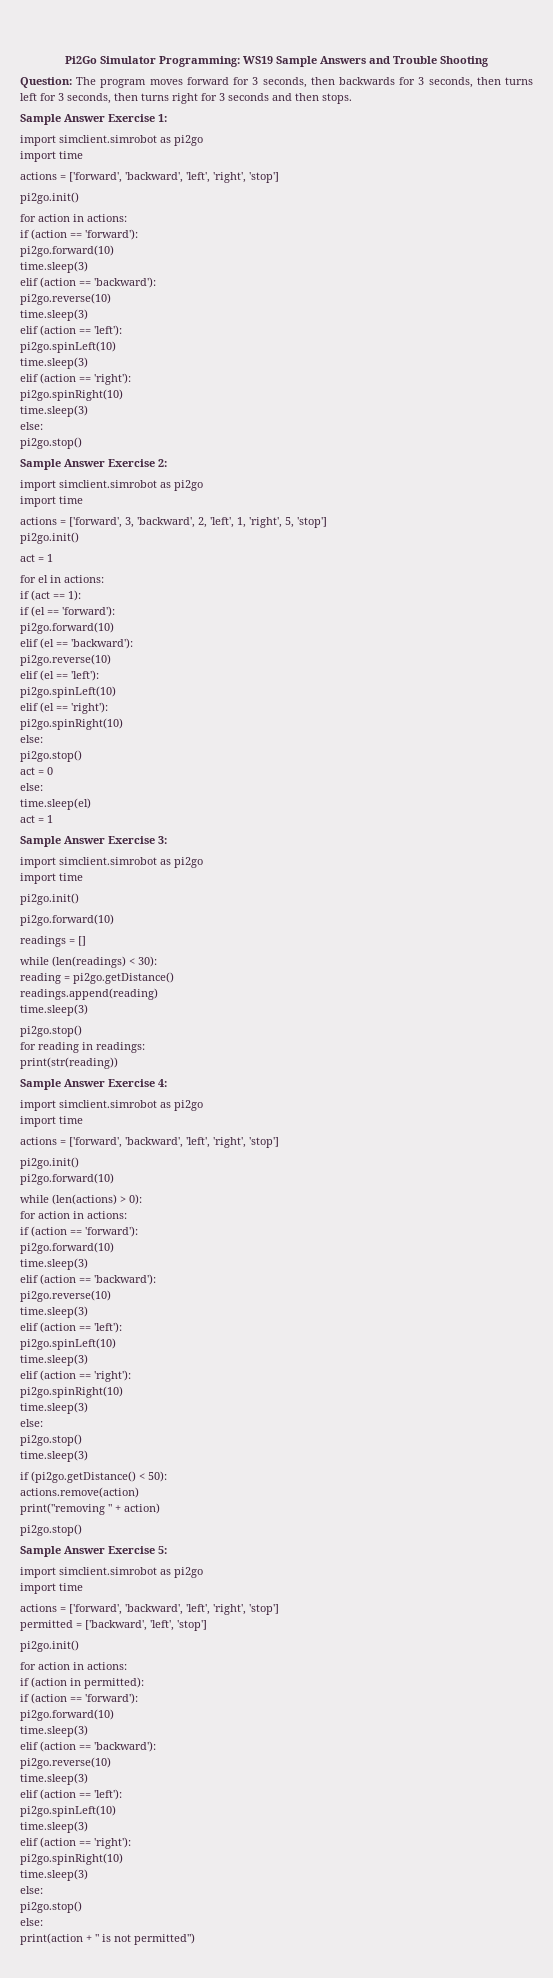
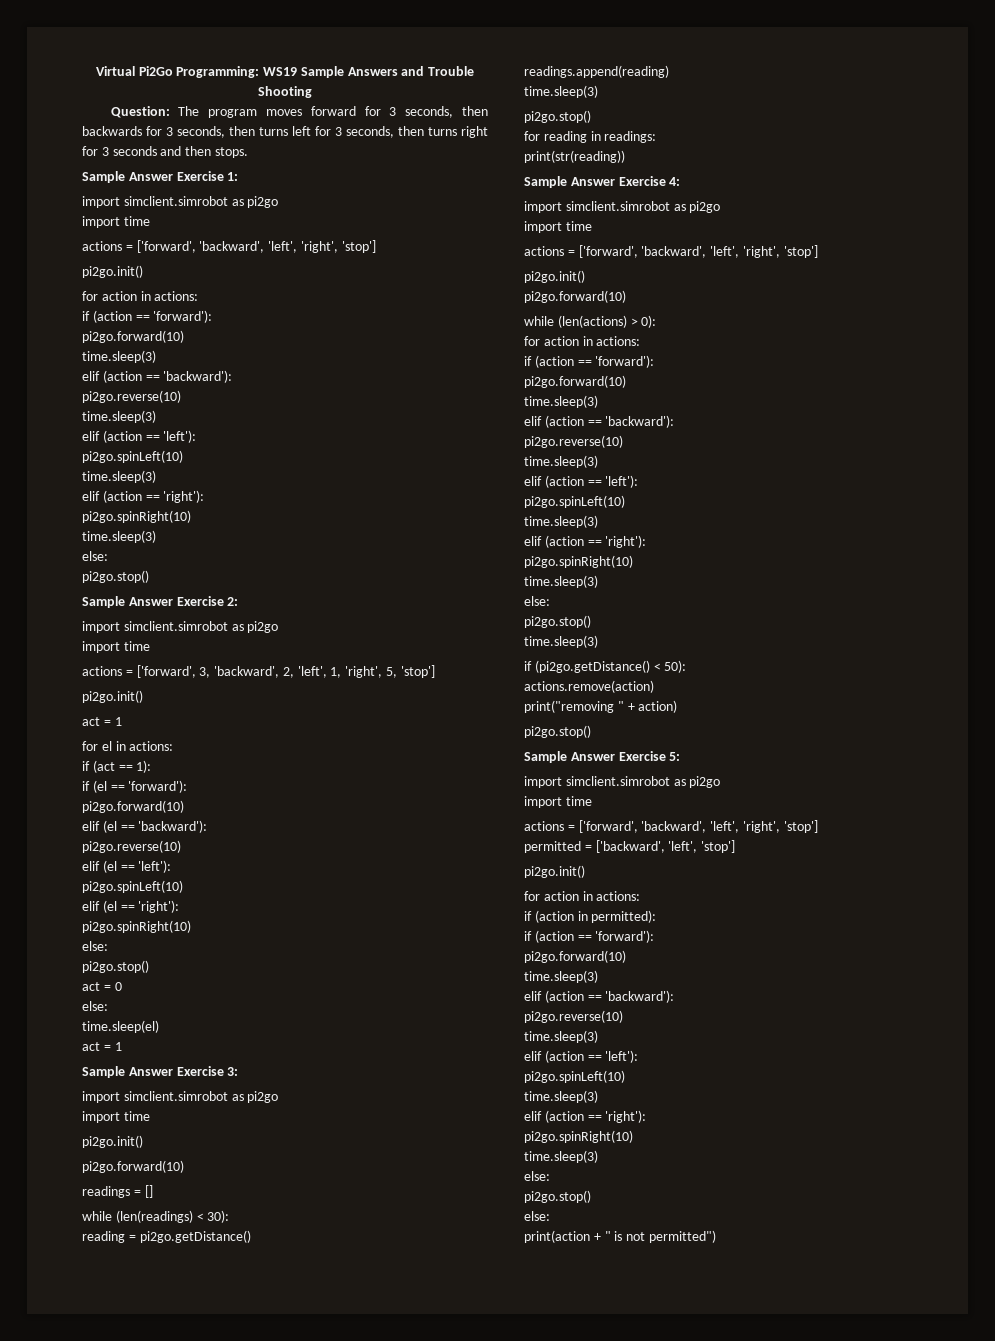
- Pi2Go Simulator Programming: WS19 Sample Answers and Trouble Shooting
+ Virtual Pi2Go Programming: WS19 Sample Answers and Trouble Shooting

